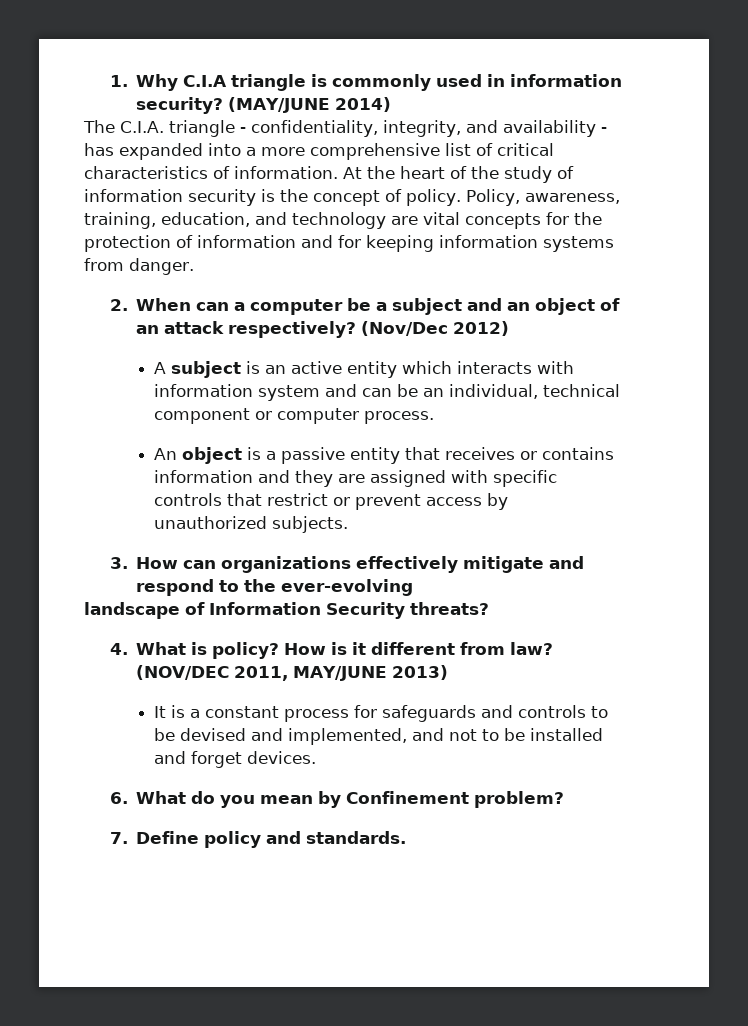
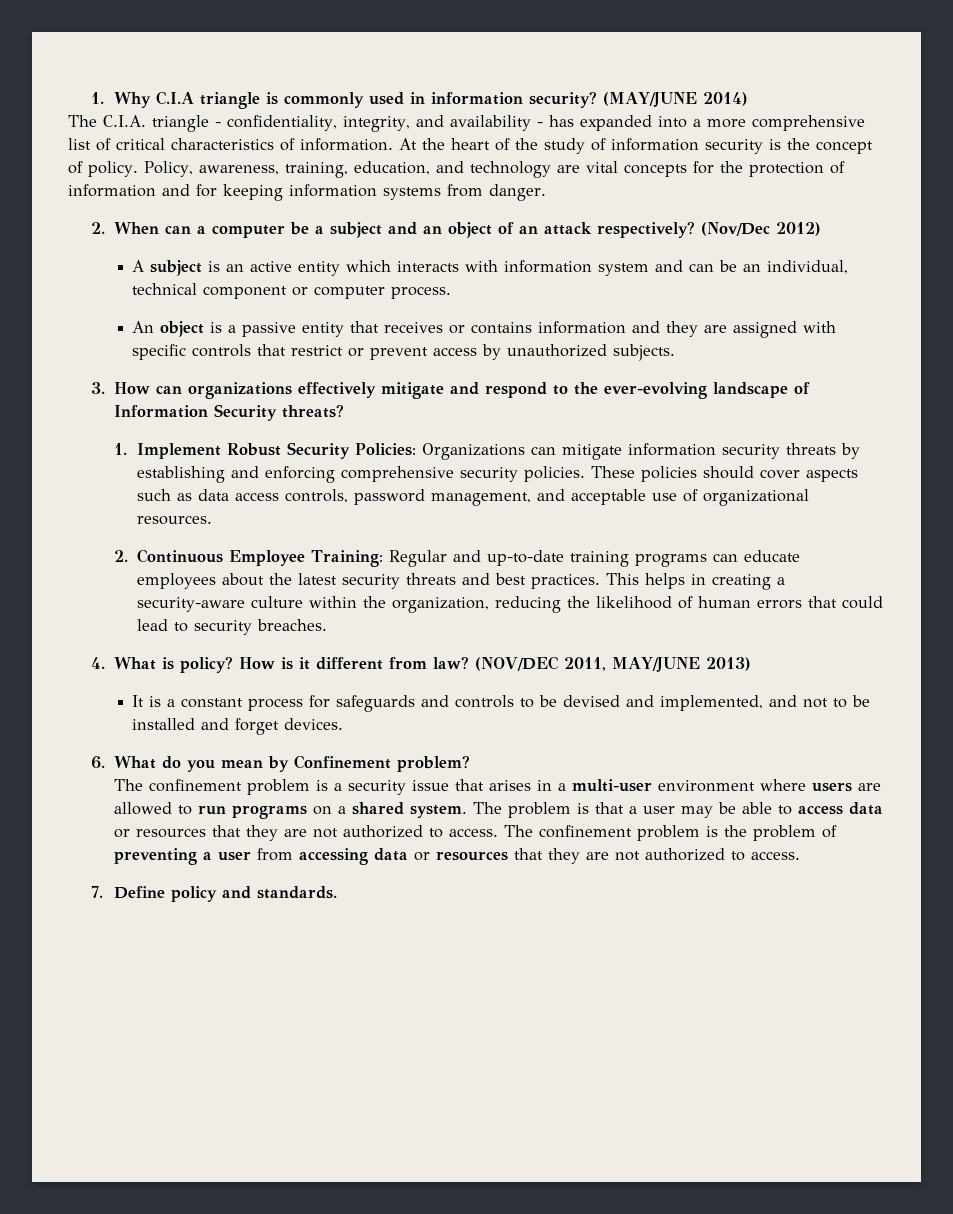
- 3. How can organizations effectively mitigate and respond to the ever-evolving
- landscape of Information Security threats?
+ 3. How can organizations effectively mitigate and respond to the ever-evolving landscape of Information Security threats?
+ 1. Implement Robust Security Policies: Organizations can mitigate information security threats by establishing and enforcing comprehensive security policies. These policies should cover aspects such as data access controls, password management, and acceptable use of organizational resources.
+ 2. Continuous Employee Training: Regular and up-to-date training programs can educate employees about the latest security threats and best practices. This helps in creating a security-aware culture within the organization, reducing the likelihood of human errors that could lead to security breaches.
+ The confinement problem is a security issue that arises in a multi-user environment where users are allowed to run programs on a shared system. The problem is that a user may be able to access data or resources that they are not authorized to access. The confinement problem is the problem of preventing a user from accessing data or resources that they are not authorized to access.

